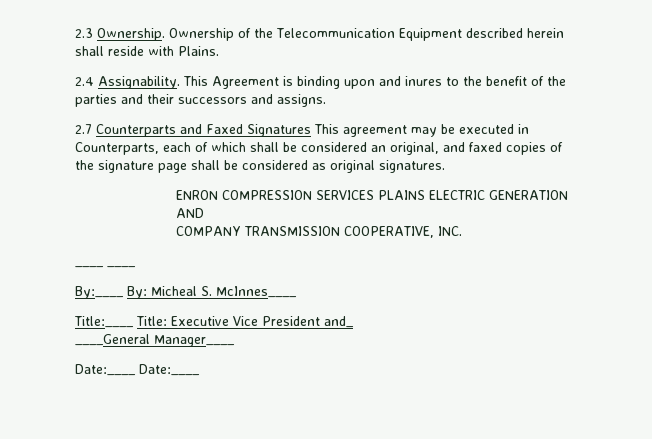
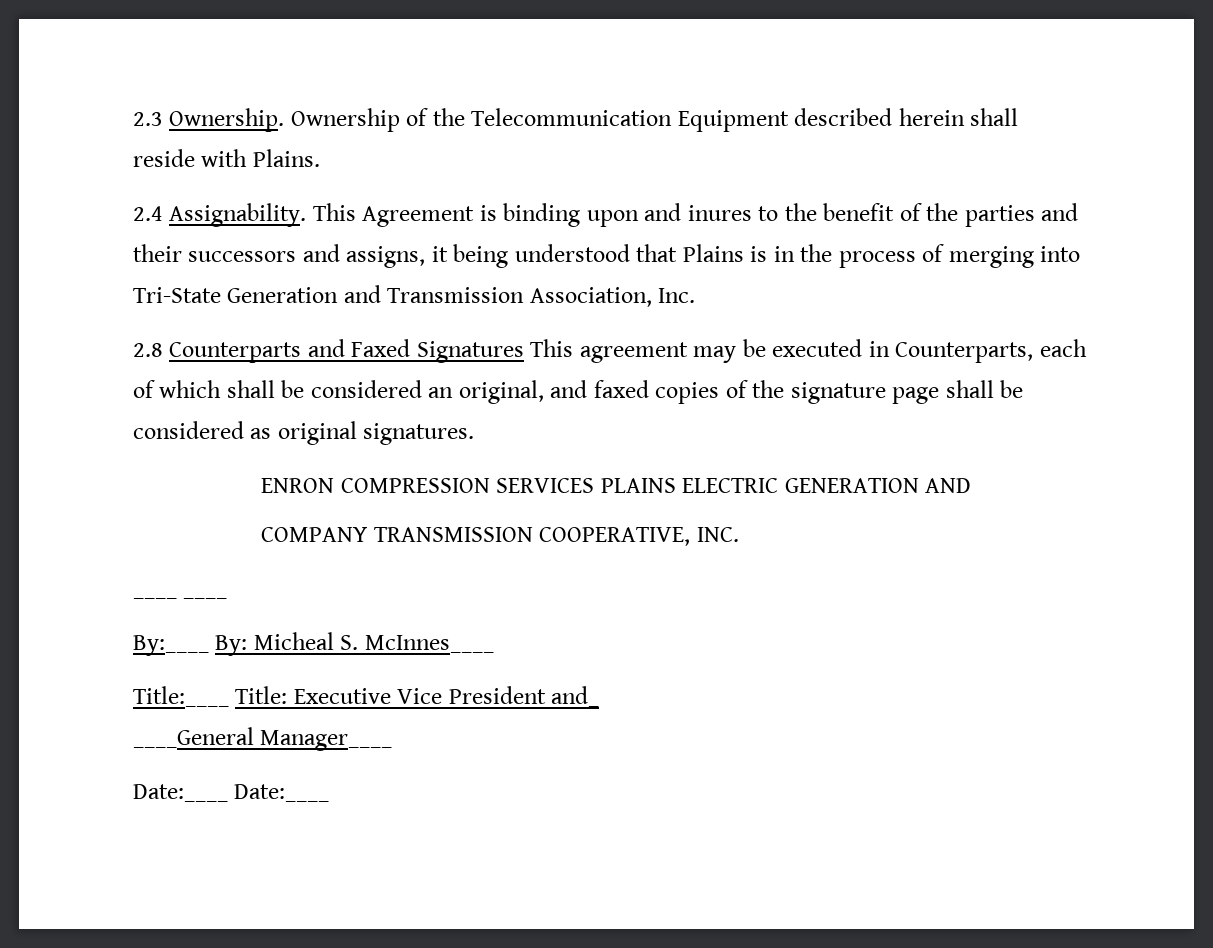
- This Agreement is binding upon and inures to the benefit of the parties and their successors and assigns.
- 2.7 Counterparts and Faxed Signatures This agreement may be executed in Counterparts, each of which shall be considered an original, and faxed copies of the signature page shall be considered as original signatures.
+ This Agreement is binding upon and inures to the benefit of the parties and their successors and assigns, it being understood that Plains is in the process of merging into Tri-State Generation and Transmission Association, Inc.
+ 2.8 Counterparts and Faxed Signatures This agreement may be executed in Counterparts, each of which shall be considered an original, and faxed copies of the signature page shall be considered as original signatures.

